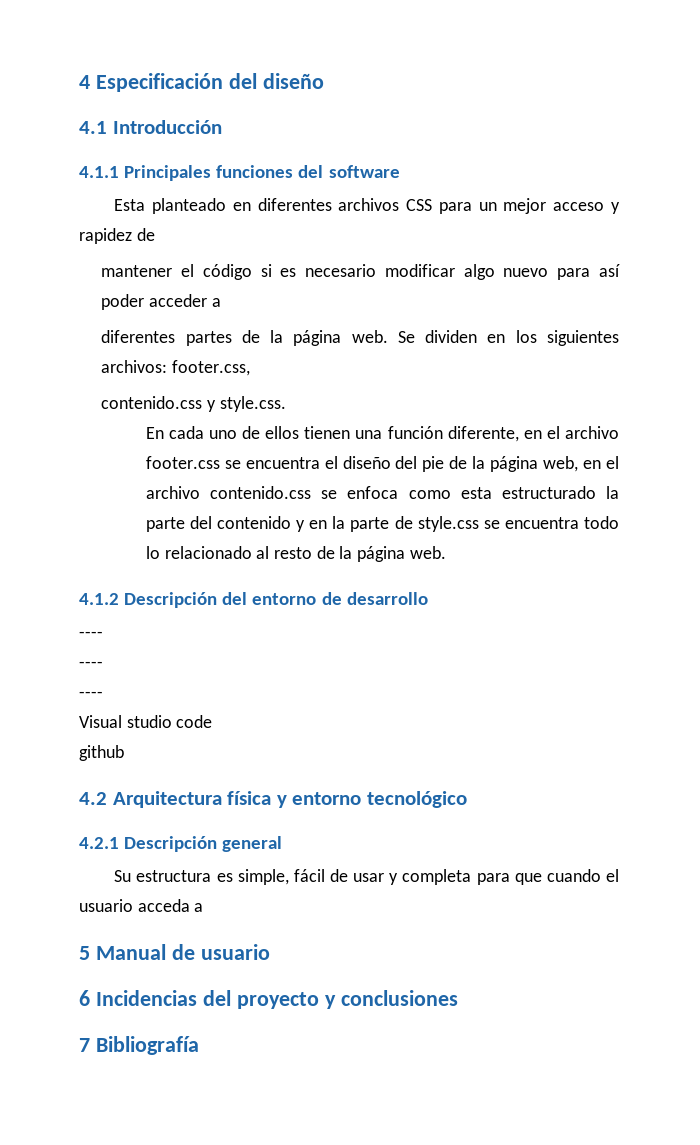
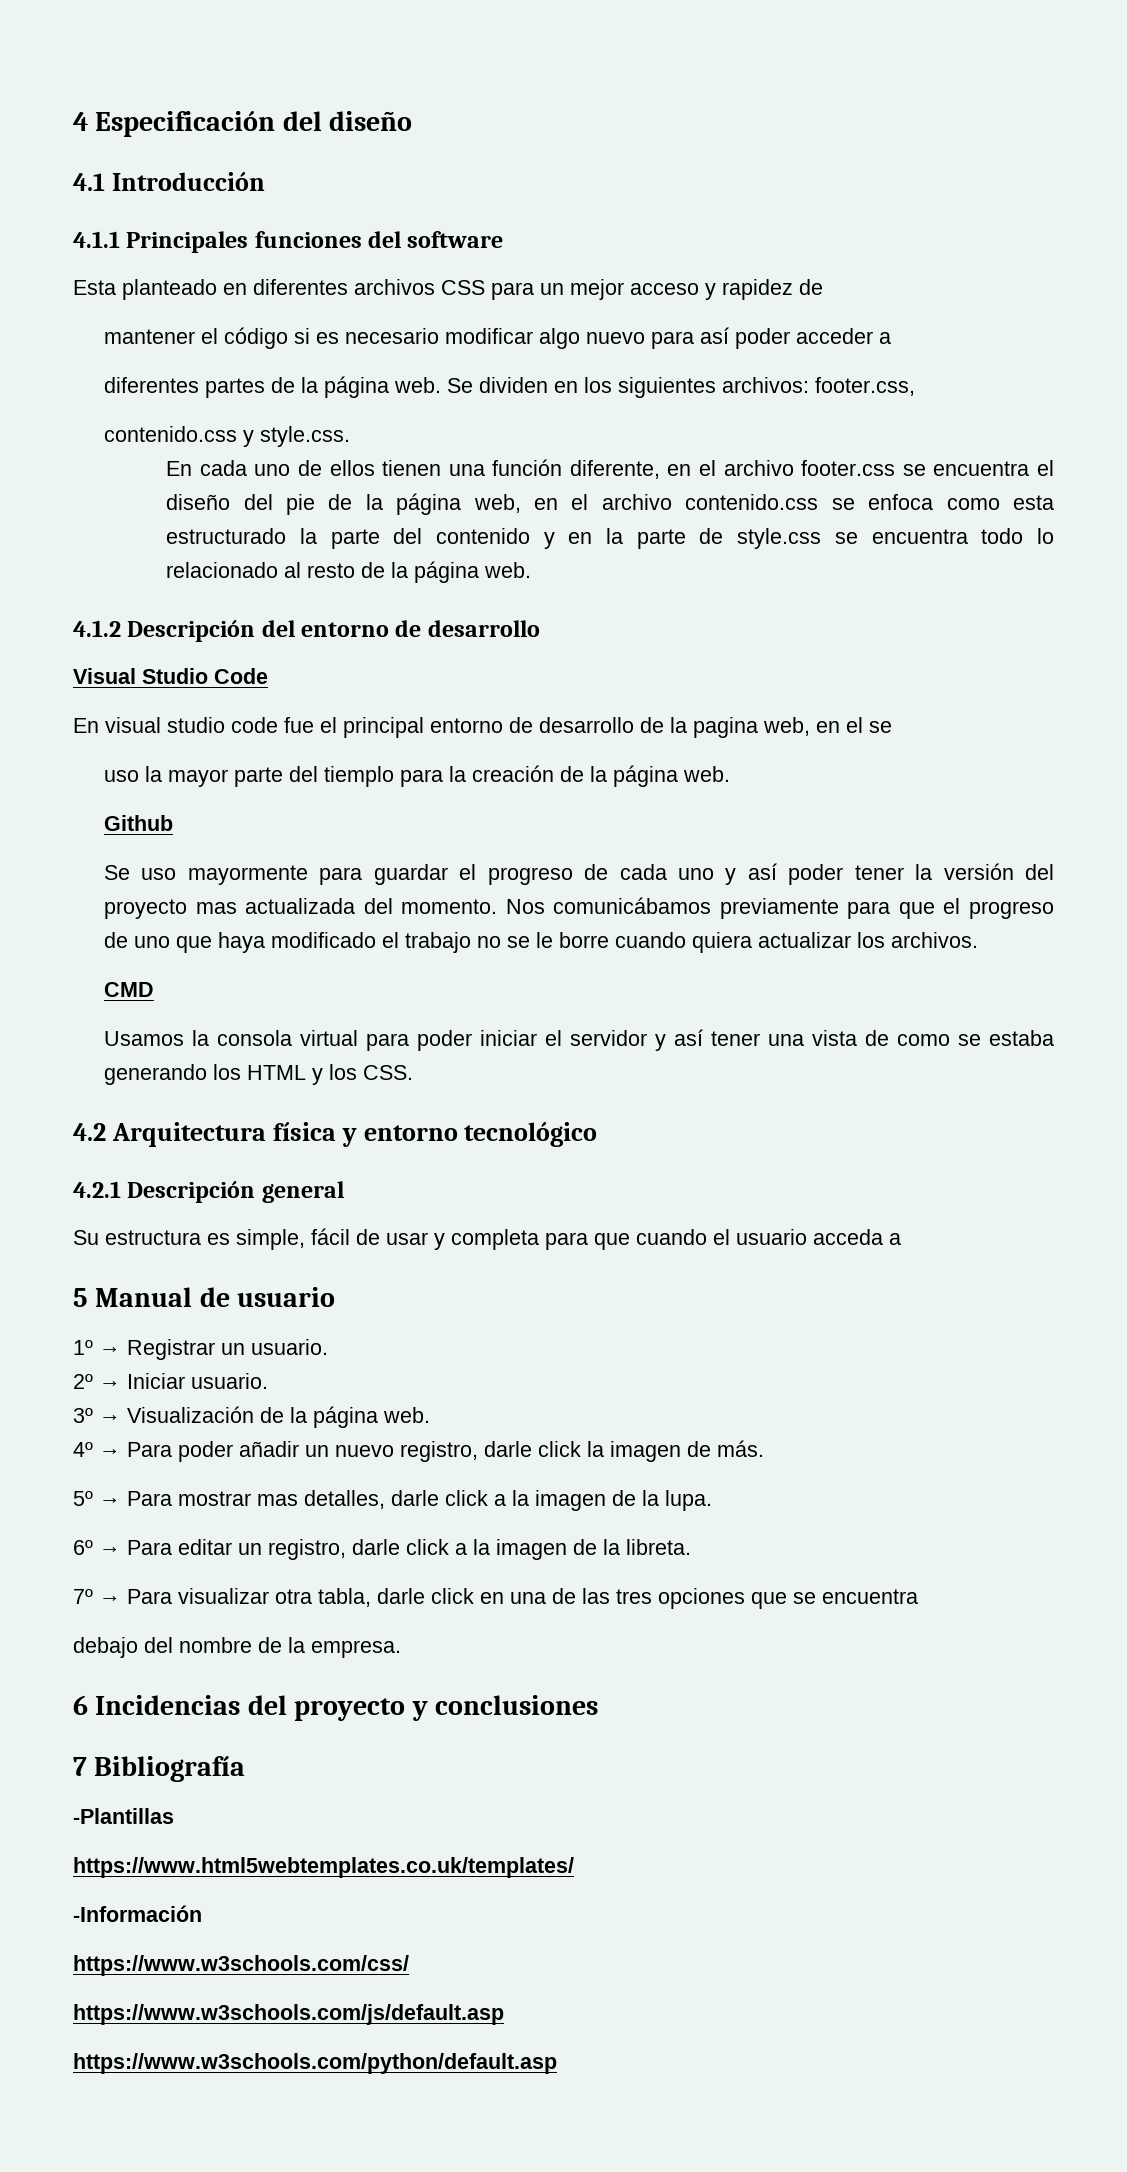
  4.1.2 Descripción del entorno de desarrollo
- ----
- ----
- ----
- Visual studio code
- github
+ Visual Studio Code
+ En visual studio code fue el principal entorno de desarrollo de la pagina web, en el se
+ uso la mayor parte del tiemplo para la creación de la página web.
+ Github
+ Se uso mayormente para guardar el progreso de cada uno y así poder tener la versión del proyecto mas actualizada del momento. Nos comunicábamos previamente para que el progreso de uno que haya modificado el trabajo no se le borre cuando quiera actualizar los archivos.
+ CMD
+ Usamos la consola virtual para poder iniciar el servidor y así tener una vista de como se estaba generando los HTML y los CSS.
+ 1º → Registrar un usuario.
+ 2º → Iniciar usuario.
+ 3º → Visualización de la página web.
+ 4º → Para poder añadir un nuevo registro, darle click la imagen de más.
+ 5º → Para mostrar mas detalles, darle click a la imagen de la lupa.
+ 6º → Para editar un registro, darle click a la imagen de la libreta.
+ 7º → Para visualizar otra tabla, darle click en una de las tres opciones que se encuentra
+ debajo del nombre de la empresa.
+ -Plantillas
+ https://www.html5webtemplates.co.uk/templates/
+ -Información
+ https://www.w3schools.com/css/
+ https://www.w3schools.com/js/default.asp
+ https://www.w3schools.com/python/default.asp

